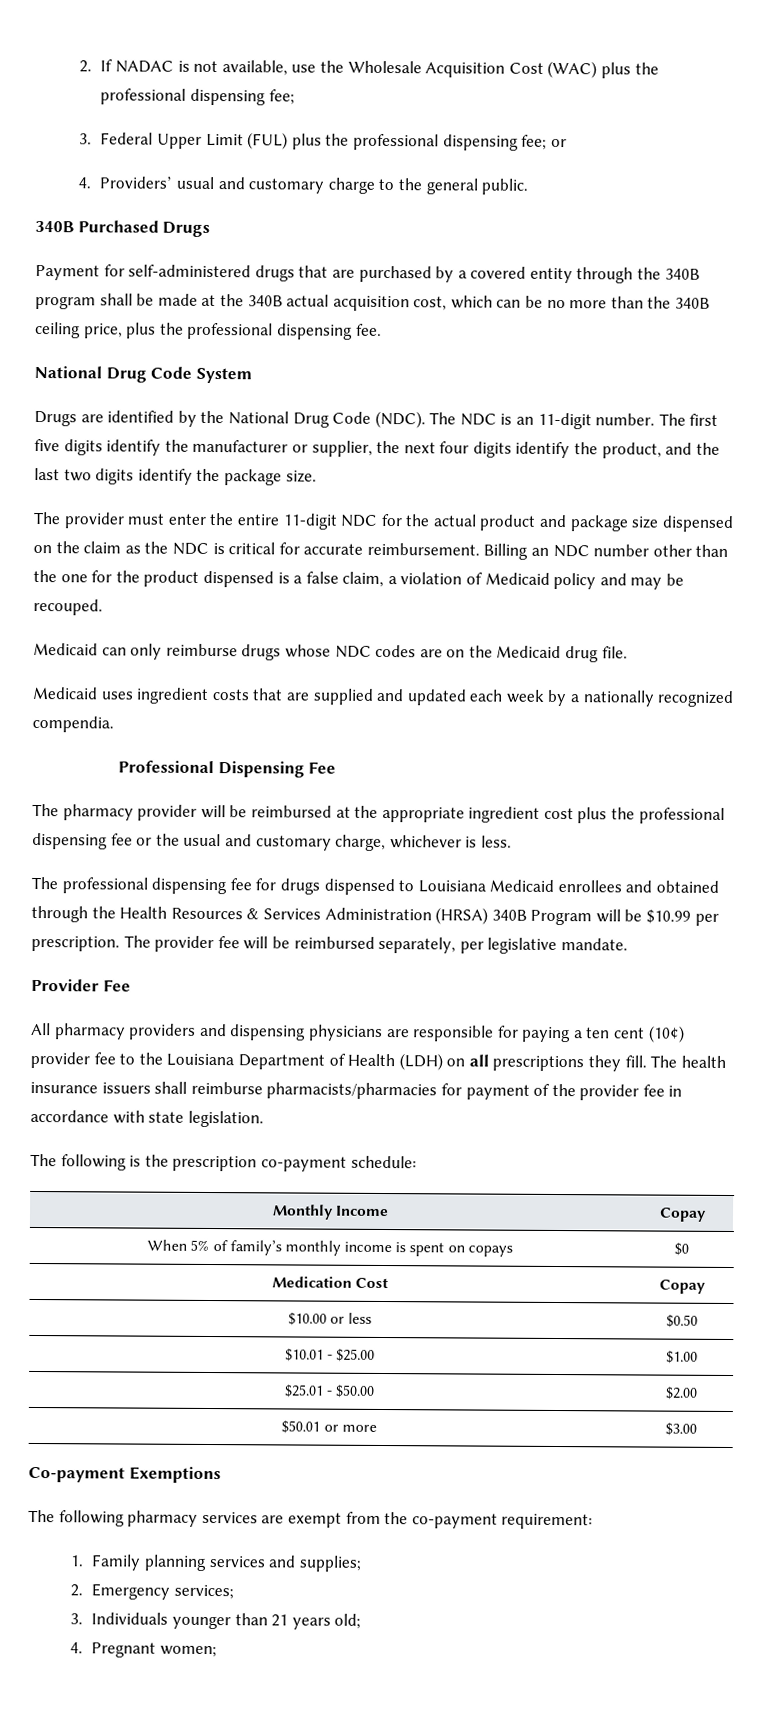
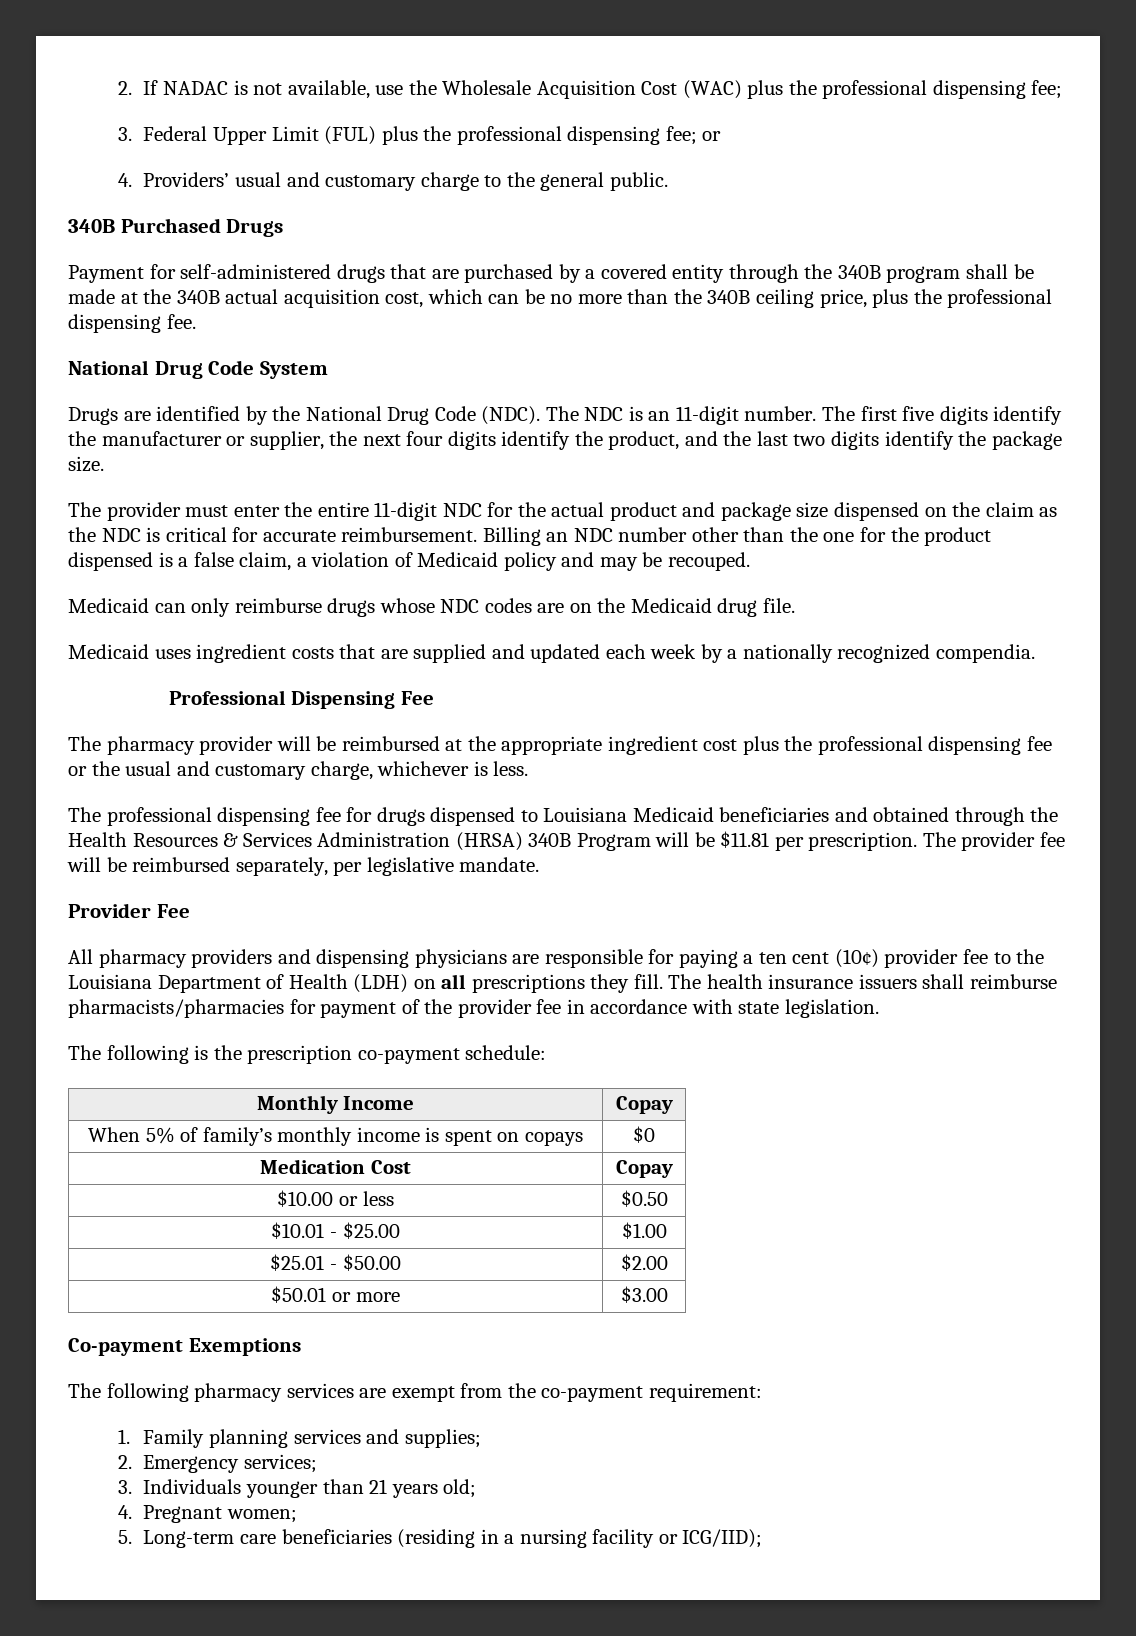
- The professional dispensing fee for drugs dispensed to Louisiana Medicaid enrollees and obtained through the Health Resources & Services Administration (HRSA) 340B Program will be $10.99 per prescription.
+ The professional dispensing fee for drugs dispensed to Louisiana Medicaid beneficiaries and obtained through the Health Resources & Services Administration (HRSA) 340B Program will be $11.81 per prescription.
+ 5. Long-term care beneficiaries (residing in a nursing facility or ICG/IID);

